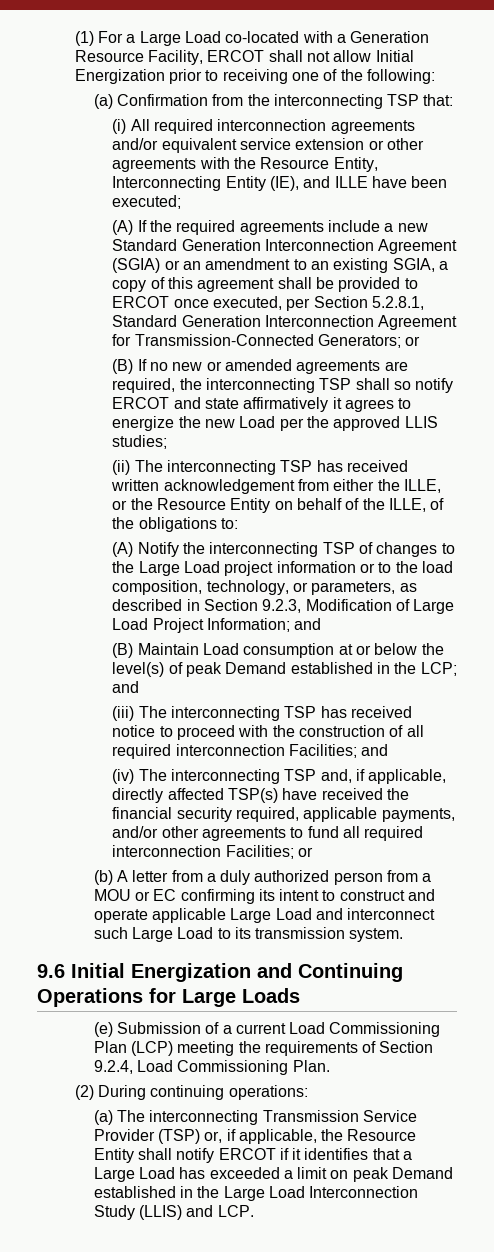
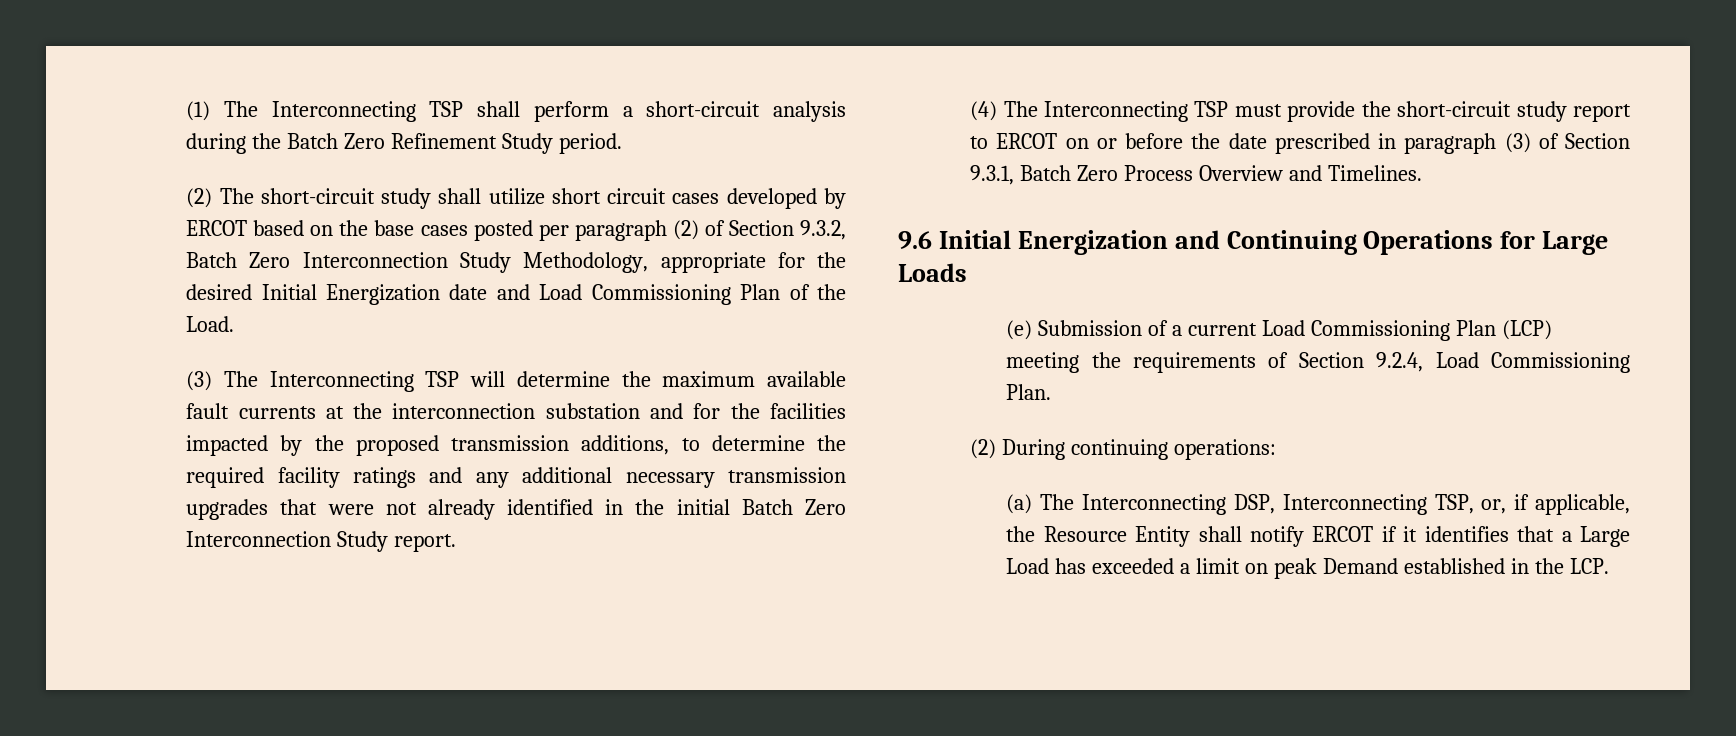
- (1) For a Large Load co-located with a Generation Resource Facility, ERCOT shall not allow Initial Energization prior to receiving one of the following:
- (a) Confirmation from the interconnecting TSP that:
- (i) All required interconnection agreements and/or equivalent service extension or other agreements with the Resource Entity, Interconnecting Entity (IE), and ILLE have been executed;
- (A) If the required agreements include a new Standard Generation Interconnection Agreement (SGIA) or an amendment to an existing SGIA, a copy of this agreement shall be provided to ERCOT once executed, per Section 5.2.8.1, Standard Generation Interconnection Agreement for Transmission-Connected Generators; or
- (B) If no new or amended agreements are required, the interconnecting TSP shall so notify ERCOT and state affirmatively it agrees to energize the new Load per the approved LLIS studies;
- (ii) The interconnecting TSP has received written acknowledgement from either the ILLE, or the Resource Entity on behalf of the ILLE, of the obligations to:
- (A) Notify the interconnecting TSP of changes to the Large Load project information or to the load composition, technology, or parameters, as described in Section 9.2.3, Modification of Large Load Project Information; and
- (B) Maintain Load consumption at or below the level(s) of peak Demand established in the LCP; and
- (iii) The interconnecting TSP has received notice to proceed with the construction of all required interconnection Facilities; and
- (iv) The interconnecting TSP and, if applicable, directly affected TSP(s) have received the financial security required, applicable payments, and/or other agreements to fund all required interconnection Facilities; or
- (b) A letter from a duly authorized person from a MOU or EC confirming its intent to construct and operate applicable Large Load and interconnect such Large Load to its transmission system.
+ (1) The Interconnecting TSP shall perform a short-circuit analysis during the Batch Zero Refinement Study period.
+ (2) The short-circuit study shall utilize short circuit cases developed by ERCOT based on the base cases posted per paragraph (2) of Section 9.3.2, Batch Zero Interconnection Study Methodology, appropriate for the desired Initial Energization date and Load Commissioning Plan of the Load.
+ (3) The Interconnecting TSP will determine the maximum available fault currents at the interconnection substation and for the facilities impacted by the proposed transmission additions, to determine the required facility ratings and any additional necessary transmission upgrades that were not already identified in the initial Batch Zero Interconnection Study report.
+ (4) The Interconnecting TSP must provide the short-circuit study report to ERCOT on or before the date prescribed in paragraph (3) of Section 9.3.1, Batch Zero Process Overview and Timelines.
- (a) The interconnecting Transmission Service Provider (TSP) or, if applicable, the Resource Entity shall notify ERCOT if it identifies that a Large Load has exceeded a limit on peak Demand established in the Large Load Interconnection Study (LLIS) and LCP.
+ (a) The Interconnecting DSP, Interconnecting TSP, or, if applicable, the Resource Entity shall notify ERCOT if it identifies that a Large Load has exceeded a limit on peak Demand established in the LCP.

